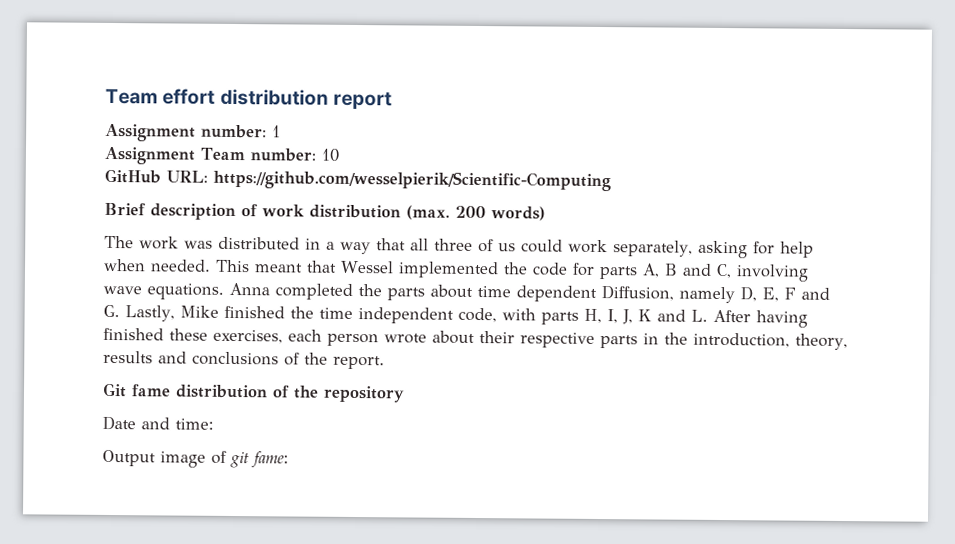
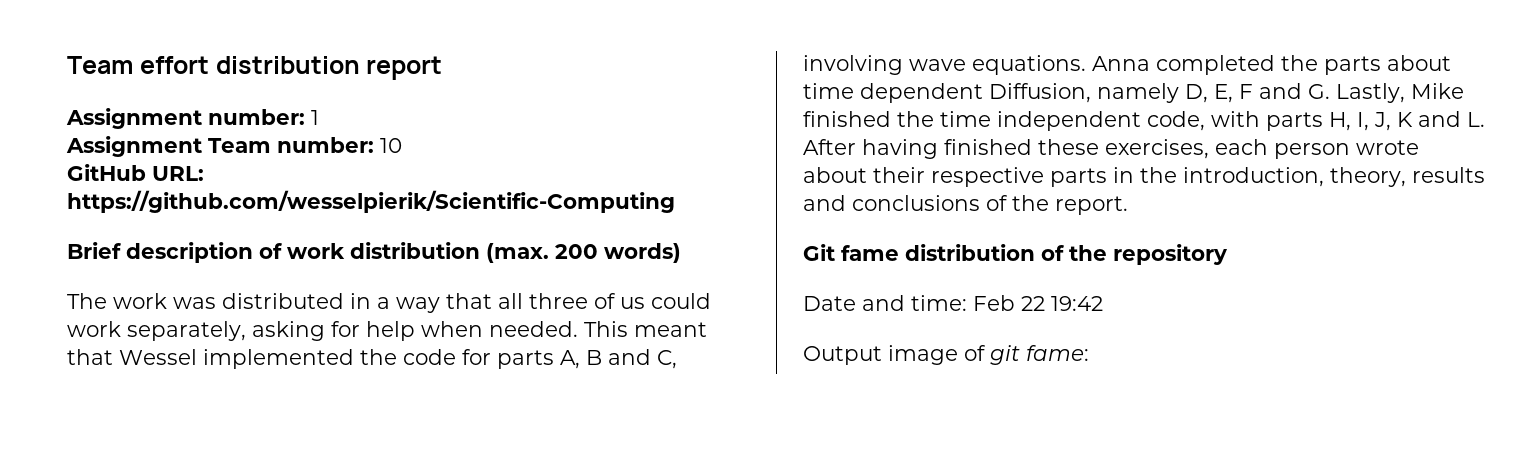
- Date and time:
+ Date and time: Feb 22 19:42

